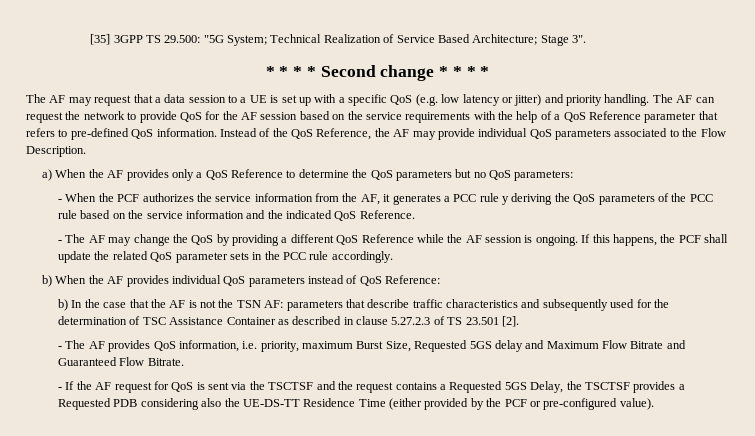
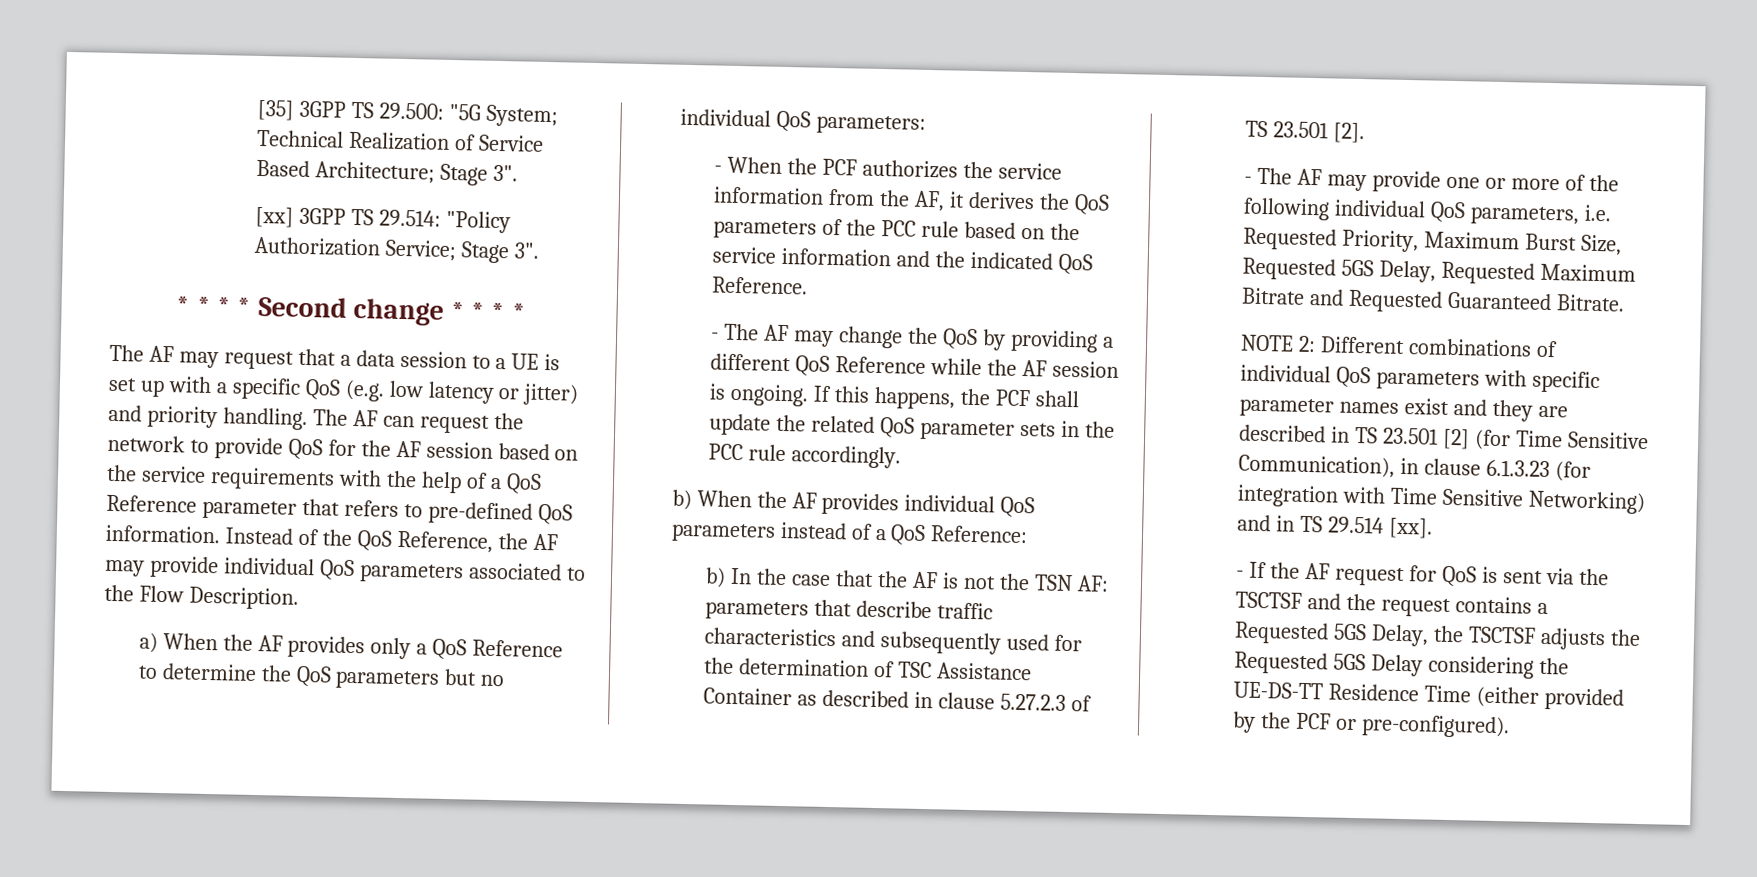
+ [xx] 3GPP TS 29.514: "Policy Authorization Service; Stage 3".
- a) When the AF provides only a QoS Reference to determine the QoS parameters but no QoS parameters:
+ a) When the AF provides only a QoS Reference to determine the QoS parameters but no individual QoS parameters:
- - When the PCF authorizes the service information from the AF, it generates a PCC rule y deriving the QoS parameters of the PCC rule based on the service information and the indicated QoS Reference.
+ - When the PCF authorizes the service information from the AF, it derives the QoS parameters of the PCC rule based on the service information and the indicated QoS Reference.
- b) When the AF provides individual QoS parameters instead of QoS Reference:
+ b) When the AF provides individual QoS parameters instead of a QoS Reference:
- - The AF provides QoS information, i.e. priority, maximum Burst Size, Requested 5GS delay and Maximum Flow Bitrate and Guaranteed Flow Bitrate.
+ - The AF may provide one or more of the following individual QoS parameters, i.e. Requested Priority, Maximum Burst Size, Requested 5GS Delay, Requested Maximum Bitrate and Requested Guaranteed Bitrate.
+ NOTE 2: Different combinations of individual QoS parameters with specific parameter names exist and they are described in TS 23.501 [2] (for Time Sensitive Communication), in clause 6.1.3.23 (for integration with Time Sensitive Networking) and in TS 29.514 [xx].
- - If the AF request for QoS is sent via the TSCTSF and the request contains a Requested 5GS Delay, the TSCTSF provides a Requested PDB considering also the UE-DS-TT Residence Time (either provided by the PCF or pre-configured value).
+ - If the AF request for QoS is sent via the TSCTSF and the request contains a Requested 5GS Delay, the TSCTSF adjusts the Requested 5GS Delay considering the UE-DS-TT Residence Time (either provided by the PCF or pre-configured).

